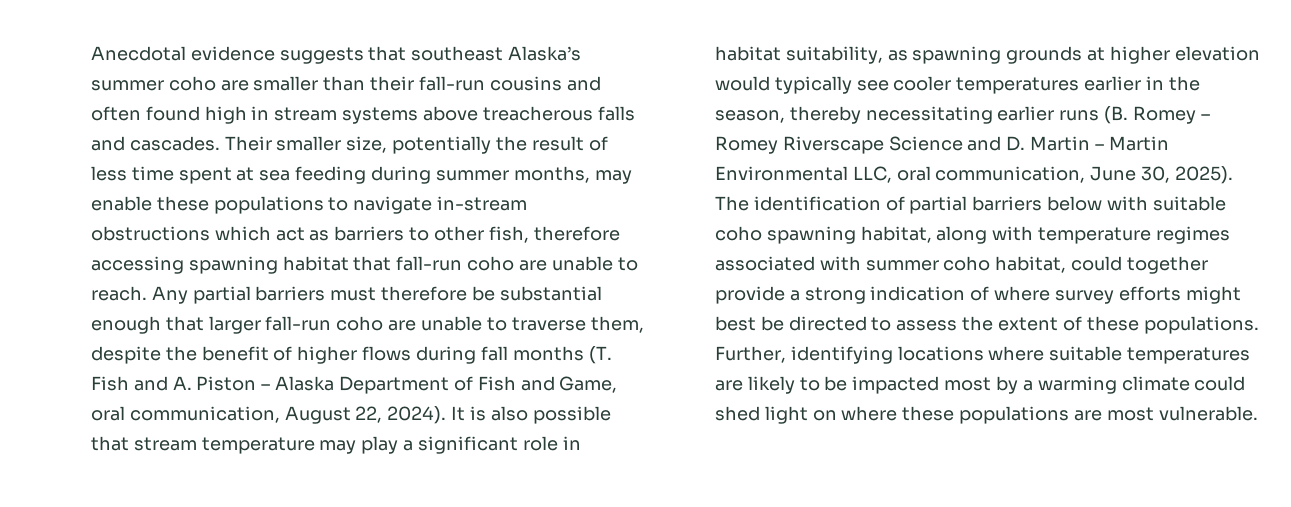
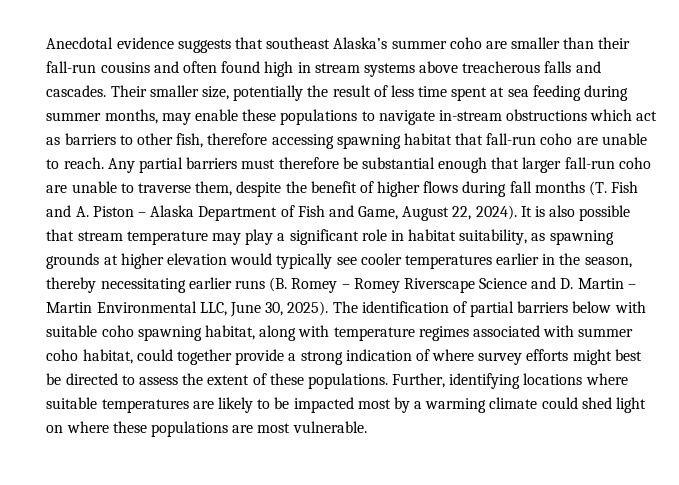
- Any partial barriers must therefore be substantial enough that larger fall-run coho are unable to traverse them, despite the benefit of higher flows during fall months (T. Fish and A. Piston – Alaska Department of Fish and Game, oral communication, August 22, 2024).
+ Any partial barriers must therefore be substantial enough that larger fall-run coho are unable to traverse them, despite the benefit of higher flows during fall months (T. Fish and A. Piston – Alaska Department of Fish and Game, August 22, 2024).
- It is also possible that stream temperature may play a significant role in habitat suitability, as spawning grounds at higher elevation would typically see cooler temperatures earlier in the season, thereby necessitating earlier runs (B. Romey – Romey Riverscape Science and D. Martin – Martin Environmental LLC, oral communication, June 30, 2025).
+ It is also possible that stream temperature may play a significant role in habitat suitability, as spawning grounds at higher elevation would typically see cooler temperatures earlier in the season, thereby necessitating earlier runs (B. Romey – Romey Riverscape Science and D. Martin – Martin Environmental LLC, June 30, 2025).

